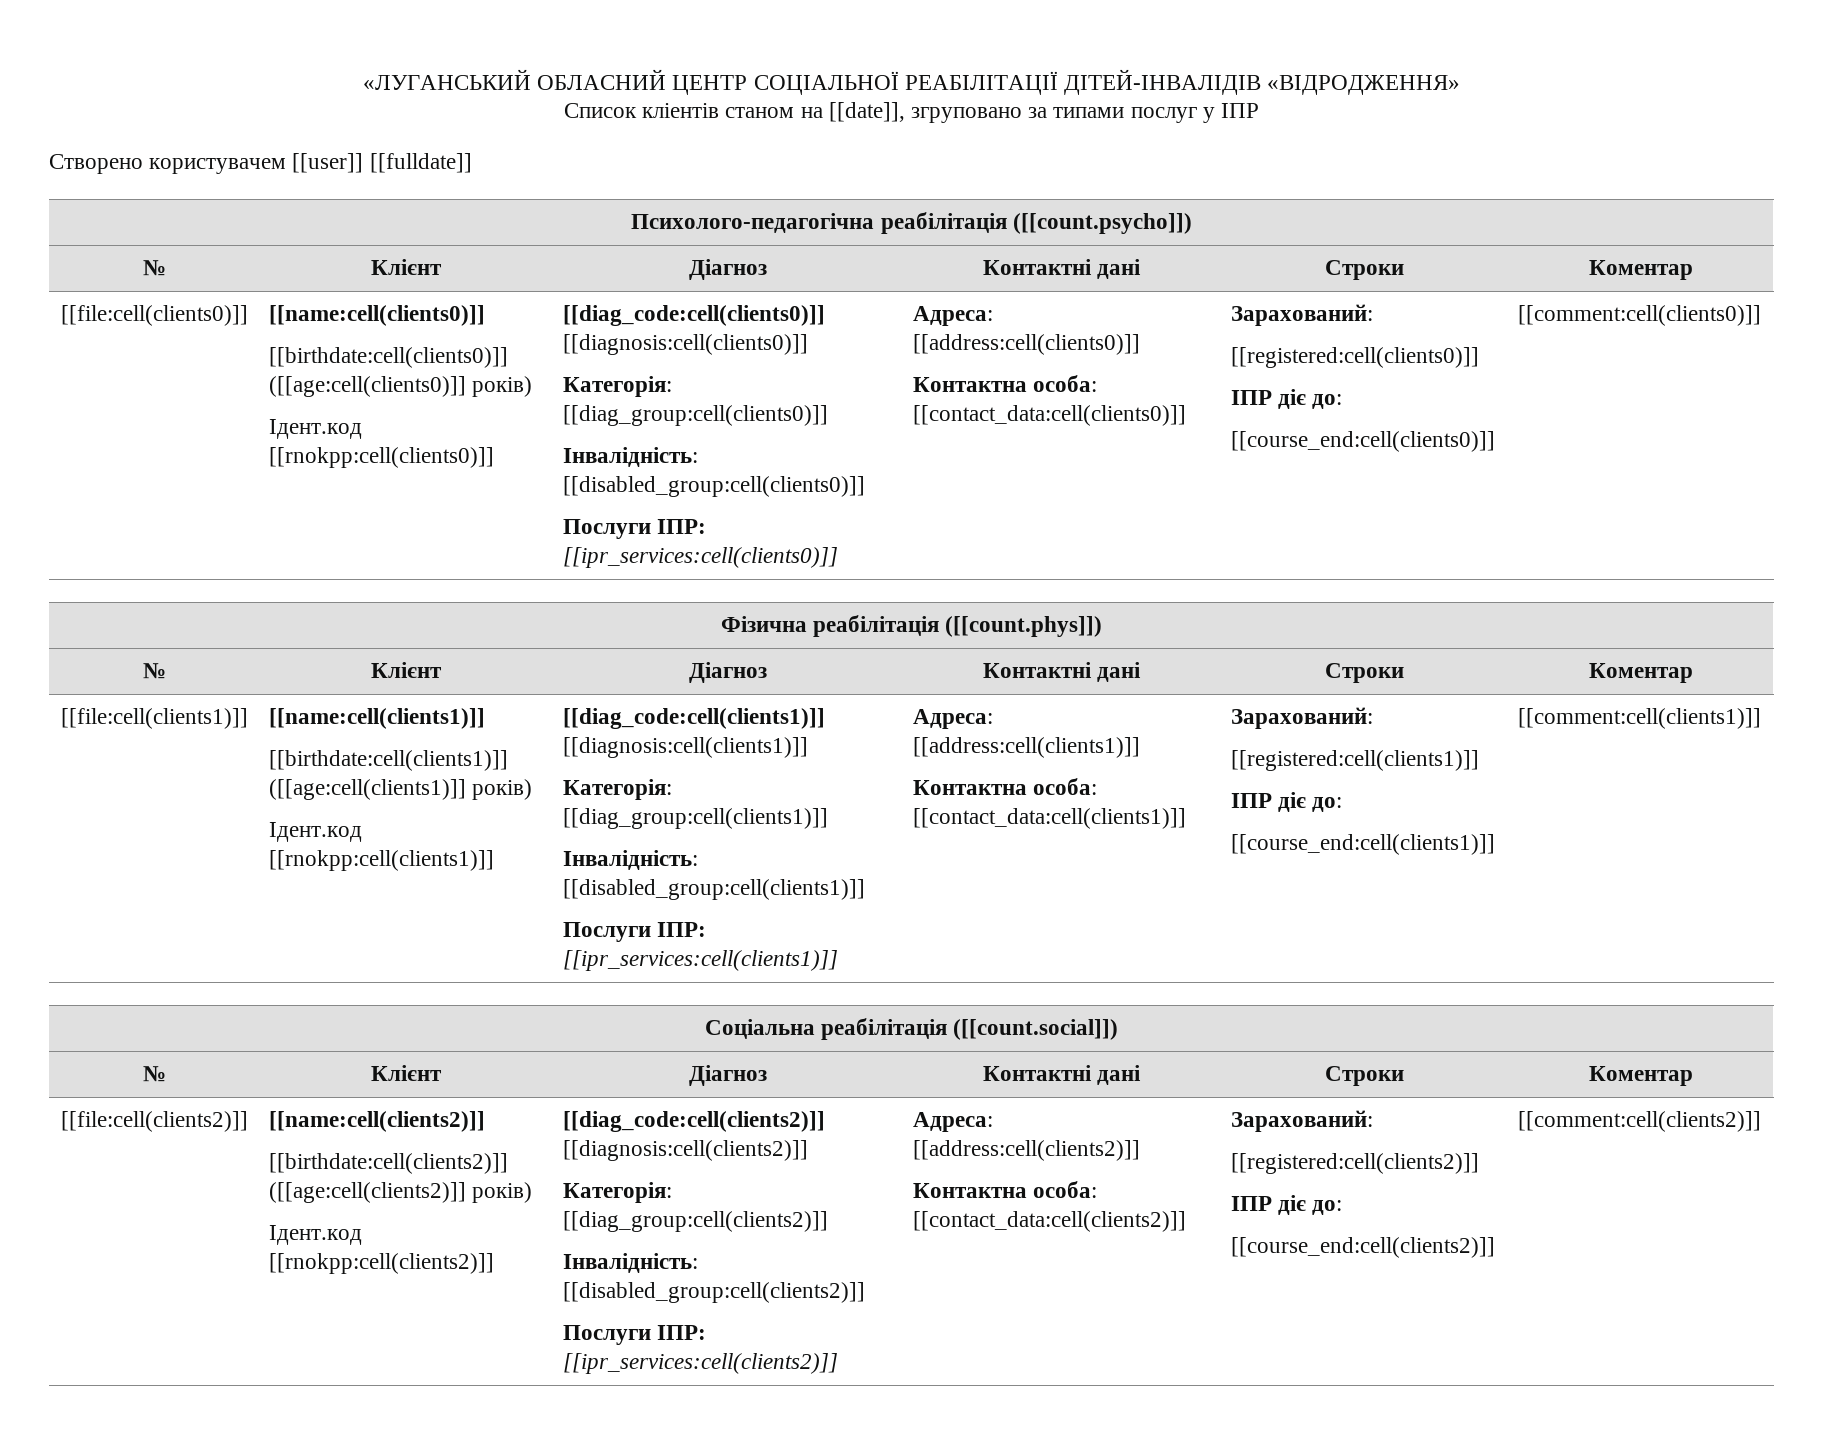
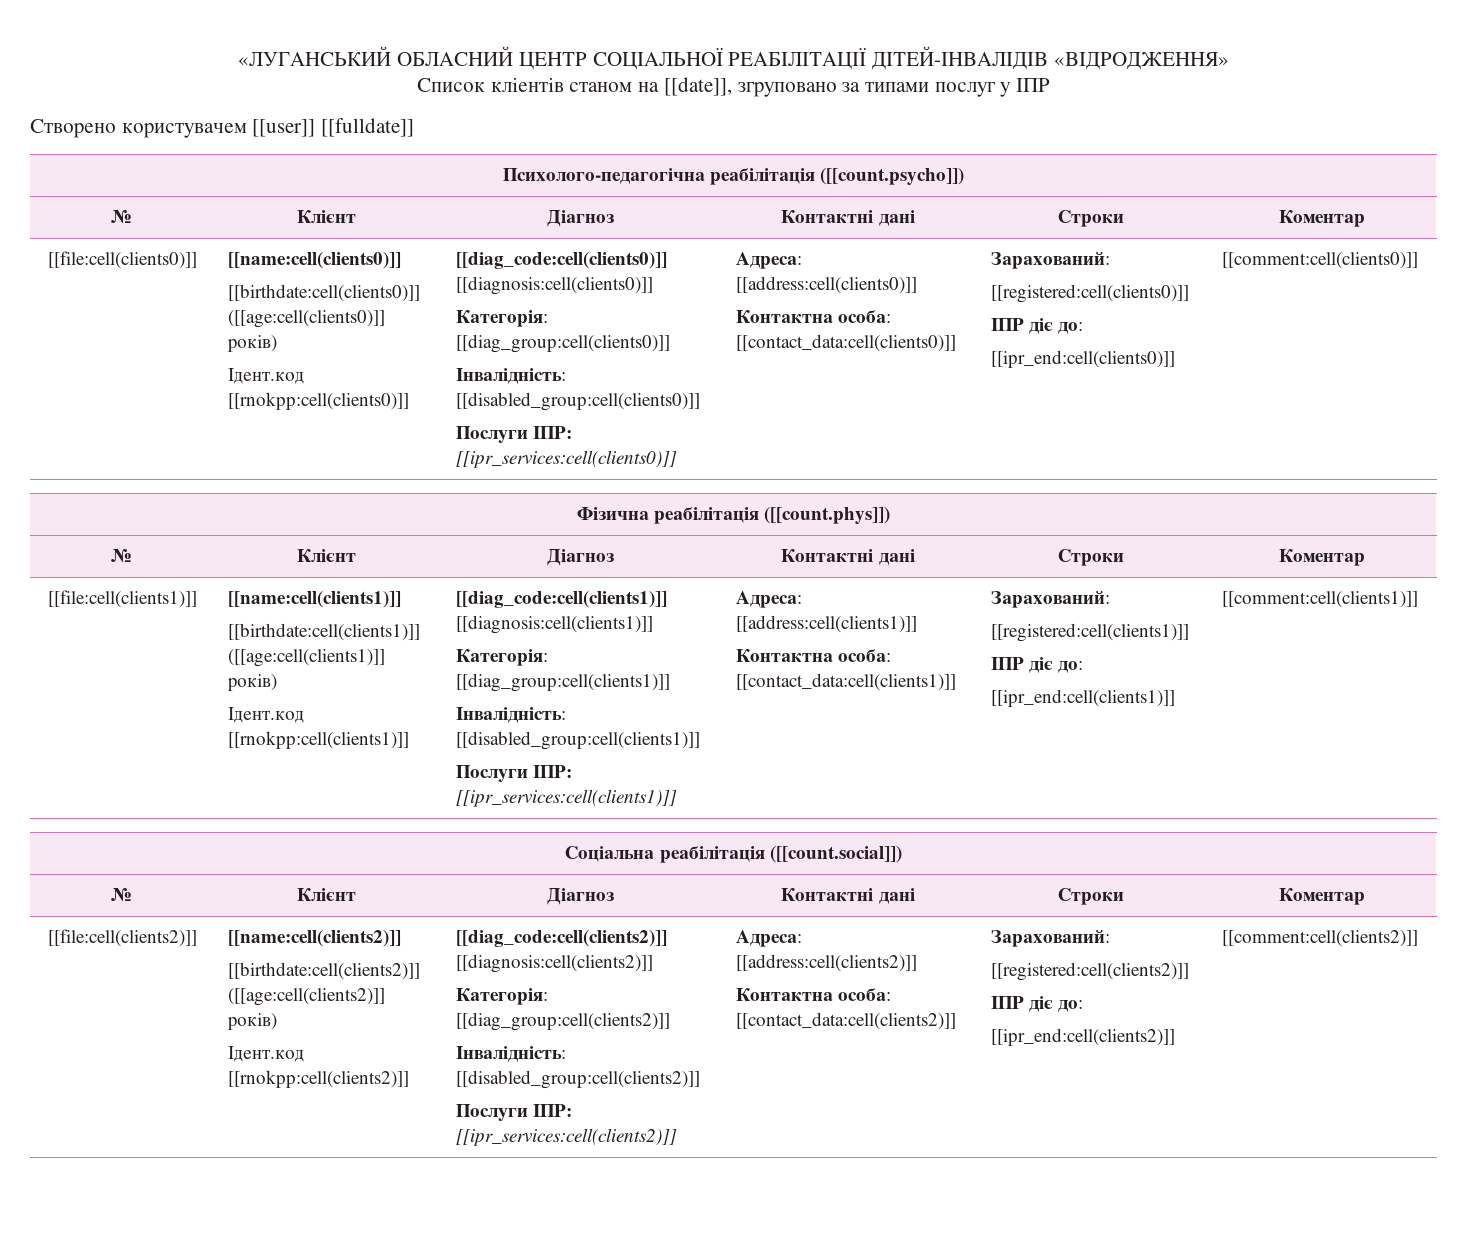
  [[file:cell(clients0)]] | [[name:cell(clients0)]]
  [[birthdate:cell(clients0)]] ([[age:cell(clients0)]] років)
  Ідент.код [[rnokpp:cell(clients0)]] | [[diag_code:cell(clients0)]] [[diagnosis:cell(clients0)]]
  Категорія: [[diag_group:cell(clients0)]]
  Інвалідність: [[disabled_group:cell(clients0)]]
  Послуги ІПР: [[ipr_services:cell(clients0)]] | Адреса: [[address:cell(clients0)]]
  Контактна особа: [[contact_data:cell(clients0)]] | Зарахований:
  [[registered:cell(clients0)]]
  ІПР діє до:
- [[course_end:cell(clients0)]] | [[comment:cell(clients0)]]
+ [[ipr_end:cell(clients0)]] | [[comment:cell(clients0)]]
  [[file:cell(clients1)]] | [[name:cell(clients1)]]
  [[birthdate:cell(clients1)]] ([[age:cell(clients1)]] років)
  Ідент.код [[rnokpp:cell(clients1)]] | [[diag_code:cell(clients1)]] [[diagnosis:cell(clients1)]]
  Категорія: [[diag_group:cell(clients1)]]
  Інвалідність: [[disabled_group:cell(clients1)]]
  Послуги ІПР: [[ipr_services:cell(clients1)]] | Адреса: [[address:cell(clients1)]]
  Контактна особа: [[contact_data:cell(clients1)]] | Зарахований:
  [[registered:cell(clients1)]]
  ІПР діє до:
- [[course_end:cell(clients1)]] | [[comment:cell(clients1)]]
+ [[ipr_end:cell(clients1)]] | [[comment:cell(clients1)]]
  [[file:cell(clients2)]] | [[name:cell(clients2)]]
  [[birthdate:cell(clients2)]] ([[age:cell(clients2)]] років)
  Ідент.код [[rnokpp:cell(clients2)]] | [[diag_code:cell(clients2)]] [[diagnosis:cell(clients2)]]
  Категорія: [[diag_group:cell(clients2)]]
  Інвалідність: [[disabled_group:cell(clients2)]]
  Послуги ІПР: [[ipr_services:cell(clients2)]] | Адреса: [[address:cell(clients2)]]
  Контактна особа: [[contact_data:cell(clients2)]] | Зарахований:
  [[registered:cell(clients2)]]
  ІПР діє до:
- [[course_end:cell(clients2)]] | [[comment:cell(clients2)]]
+ [[ipr_end:cell(clients2)]] | [[comment:cell(clients2)]]

